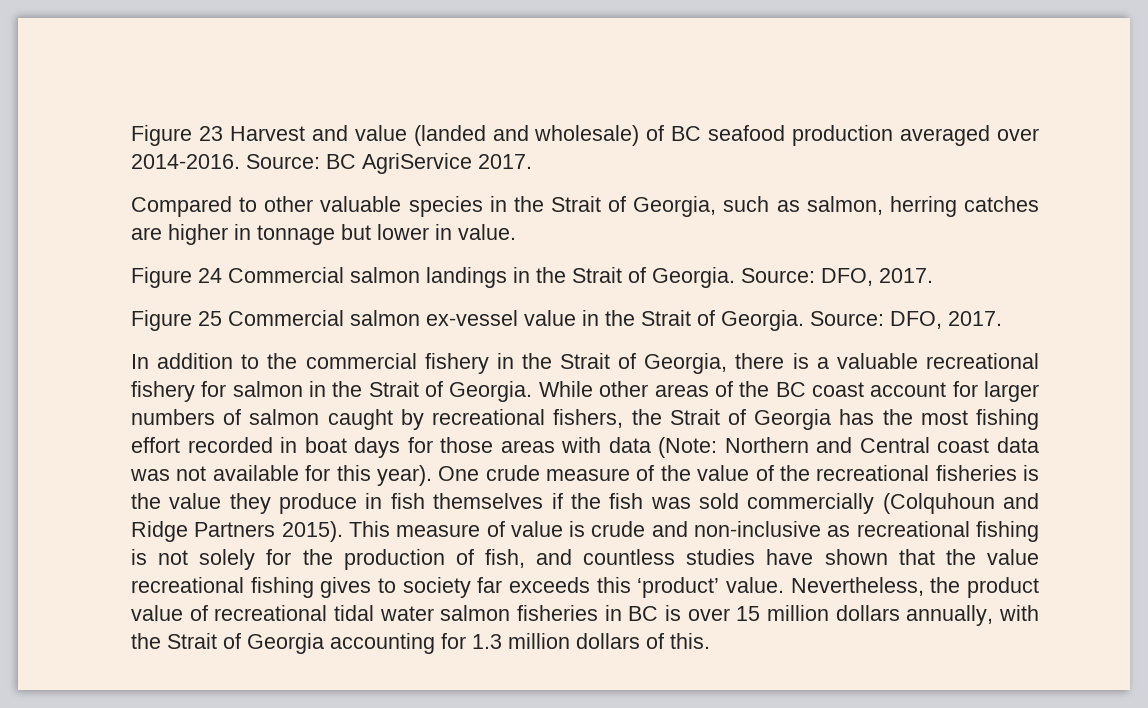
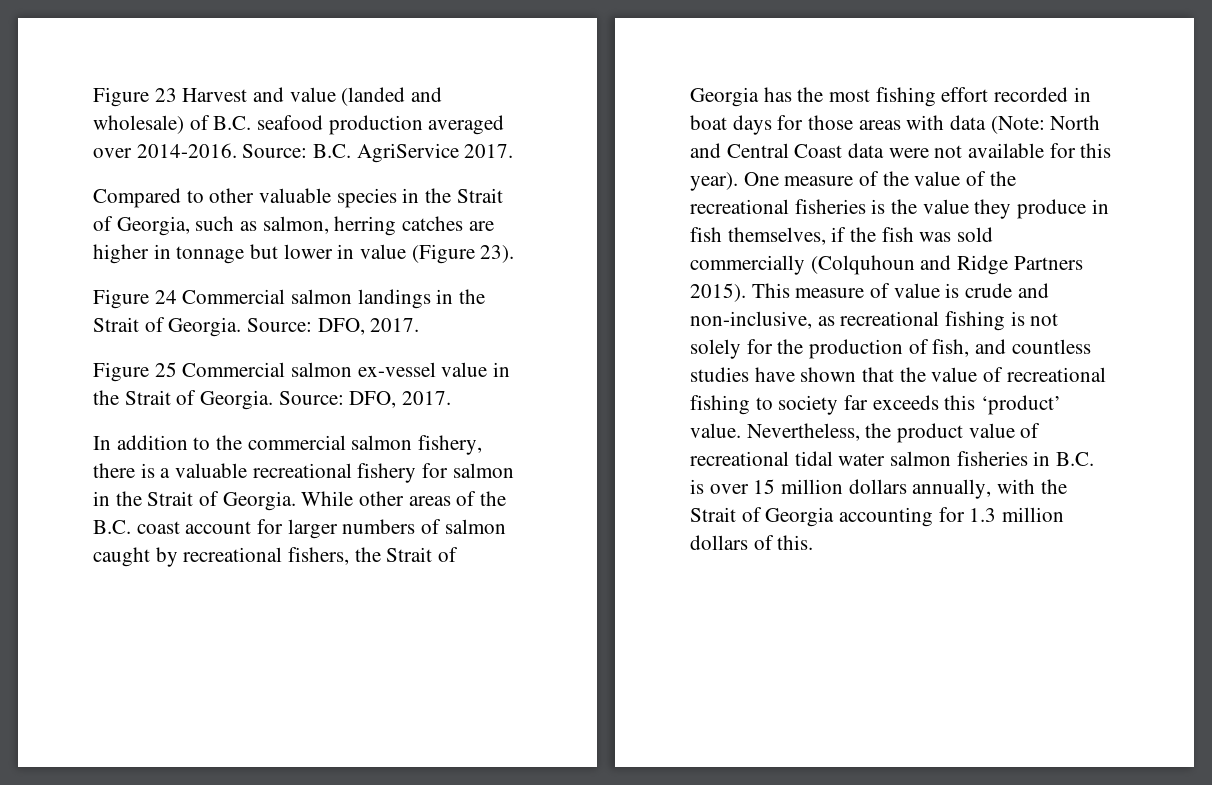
- Figure 23 Harvest and value (landed and wholesale) of BC seafood production averaged over 2014-2016.
+ Figure 23 Harvest and value (landed and wholesale) of B.C. seafood production averaged over 2014-2016.
- Source: BC AgriService 2017.
+ Source: B.C. AgriService 2017.
- Compared to other valuable species in the Strait of Georgia, such as salmon, herring catches are higher in tonnage but lower in value.
+ Compared to other valuable species in the Strait of Georgia, such as salmon, herring catches are higher in tonnage but lower in value (Figure 23).
- In addition to the commercial fishery in the Strait of Georgia, there is a valuable recreational fishery for salmon in the Strait of Georgia.
+ In addition to the commercial salmon fishery, there is a valuable recreational fishery for salmon in the Strait of Georgia.
- While other areas of the BC coast account for larger numbers of salmon caught by recreational fishers, the Strait of Georgia has the most fishing effort recorded in boat days for those areas with data (Note: Northern and Central coast data was not available for this year).
+ While other areas of the B.C. coast account for larger numbers of salmon caught by recreational fishers, the Strait of Georgia has the most fishing effort recorded in boat days for those areas with data (Note: North and Central Coast data were not available for this year).
- One crude measure of the value of the recreational fisheries is the value they produce in fish themselves if the fish was sold commercially (Colquhoun and Ridge Partners 2015).
+ One measure of the value of the recreational fisheries is the value they produce in fish themselves, if the fish was sold commercially (Colquhoun and Ridge Partners 2015).
- This measure of value is crude and non-inclusive as recreational fishing is not solely for the production of fish, and countless studies have shown that the value recreational fishing gives to society far exceeds this ‘product’ value.
+ This measure of value is crude and non-inclusive, as recreational fishing is not solely for the production of fish, and countless studies have shown that the value of recreational fishing to society far exceeds this ‘product’ value.
- Nevertheless, the product value of recreational tidal water salmon fisheries in BC is over 15 million dollars annually, with the Strait of Georgia accounting for 1.3 million dollars of this.
+ Nevertheless, the product value of recreational tidal water salmon fisheries in B.C. is over 15 million dollars annually, with the Strait of Georgia accounting for 1.3 million dollars of this.

